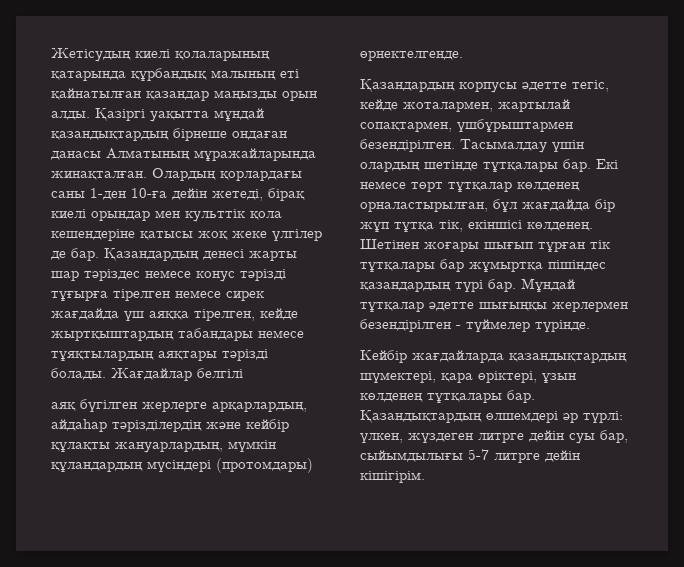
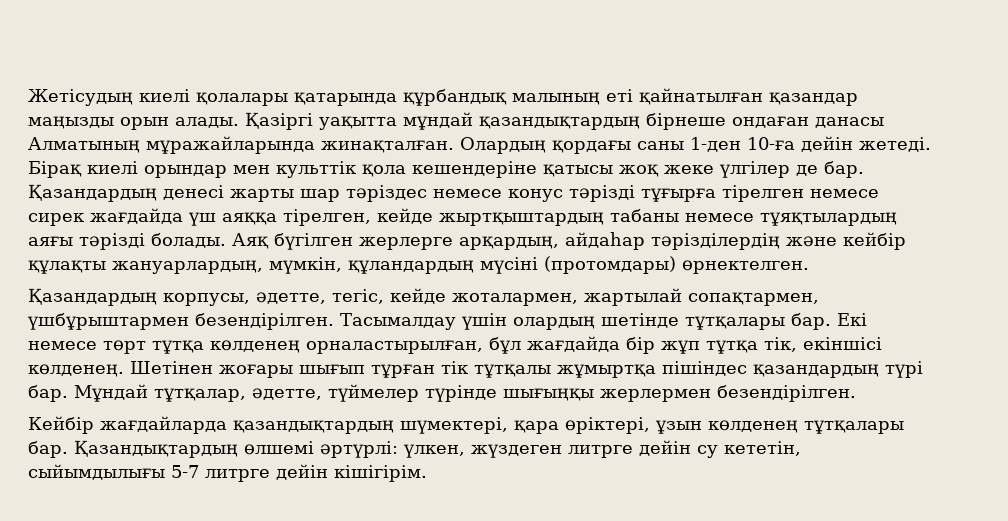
- Жетісудың киелі қолаларының қатарында құрбандық малының еті қайнатылған қазандар маңызды орын алды.
+ Жетісудың киелі қолалары қатарында құрбандық малының еті қайнатылған қазандар маңызды орын алады.
- Олардың қорлардағы саны 1-ден 10-ға дейін жетеді, бірақ киелі орындар мен культтік қола кешендеріне қатысы жоқ жеке үлгілер де бар.
+ Олардың қордағы саны 1-ден 10-ға дейін жетеді. Бірақ киелі орындар мен культтік қола кешендеріне қатысы жоқ жеке үлгілер де бар.
- Қазандардың денесі жарты шар тәріздес немесе конус тәрізді тұғырға тірелген немесе сирек жағдайда үш аяққа тірелген, кейде жыртқыштардың табандары немесе тұяқтылардың аяқтары тәрізді болады.
+ Қазандардың денесі жарты шар тәріздес немесе конус тәрізді тұғырға тірелген немесе сирек жағдайда үш аяққа тірелген, кейде жыртқыштардың табаны немесе тұяқтылардың аяғы тәрізді болады.
- Жағдайлар белгілі
- аяқ бүгілген жерлерге арқарлардың, айдаһар тәрізділердің және кейбір құлақты жануарлардың, мүмкін құландардың мүсіндері (протомдары) өрнектелгенде.
- Қазандардың корпусы әдетте тегіс, кейде жоталармен, жартылай сопақтармен, үшбұрыштармен безендірілген.
+ Аяқ бүгілген жерлерге арқардың, айдаһар тәрізділердің және кейбір құлақты жануарлардың, мүмкін, құландардың мүсіні (протомдары) өрнектелген.
+ Қазандардың корпусы, әдетте, тегіс, кейде жоталармен, жартылай сопақтармен, үшбұрыштармен безендірілген.
- Екі немесе төрт тұтқалар көлденең орналастырылған, бұл жағдайда бір жұп тұтқа тік, екіншісі көлденең.
+ Екі немесе төрт тұтқа көлденең орналастырылған, бұл жағдайда бір жұп тұтқа тік, екіншісі көлденең.
- Шетінен жоғары шығып тұрған тік тұтқалары бар жұмыртқа пішіндес қазандардың түрі бар.
+ Шетінен жоғары шығып тұрған тік тұтқалы жұмыртқа пішіндес қазандардың түрі бар.
- Мұндай тұтқалар әдетте шығыңқы жерлермен безендірілген - түймелер түрінде.
+ Мұндай тұтқалар, әдетте, түймелер түрінде шығыңқы жерлермен безендірілген.
- Қазандықтардың өлшемдері әр түрлі: үлкен, жүздеген литрге дейін суы бар, сыйымдылығы 5-7 литрге дейін кішігірім.
+ Қазандықтардың өлшемі әртүрлі: үлкен, жүздеген литрге дейін су кететін, сыйымдылығы 5-7 литрге дейін кішігірім.

